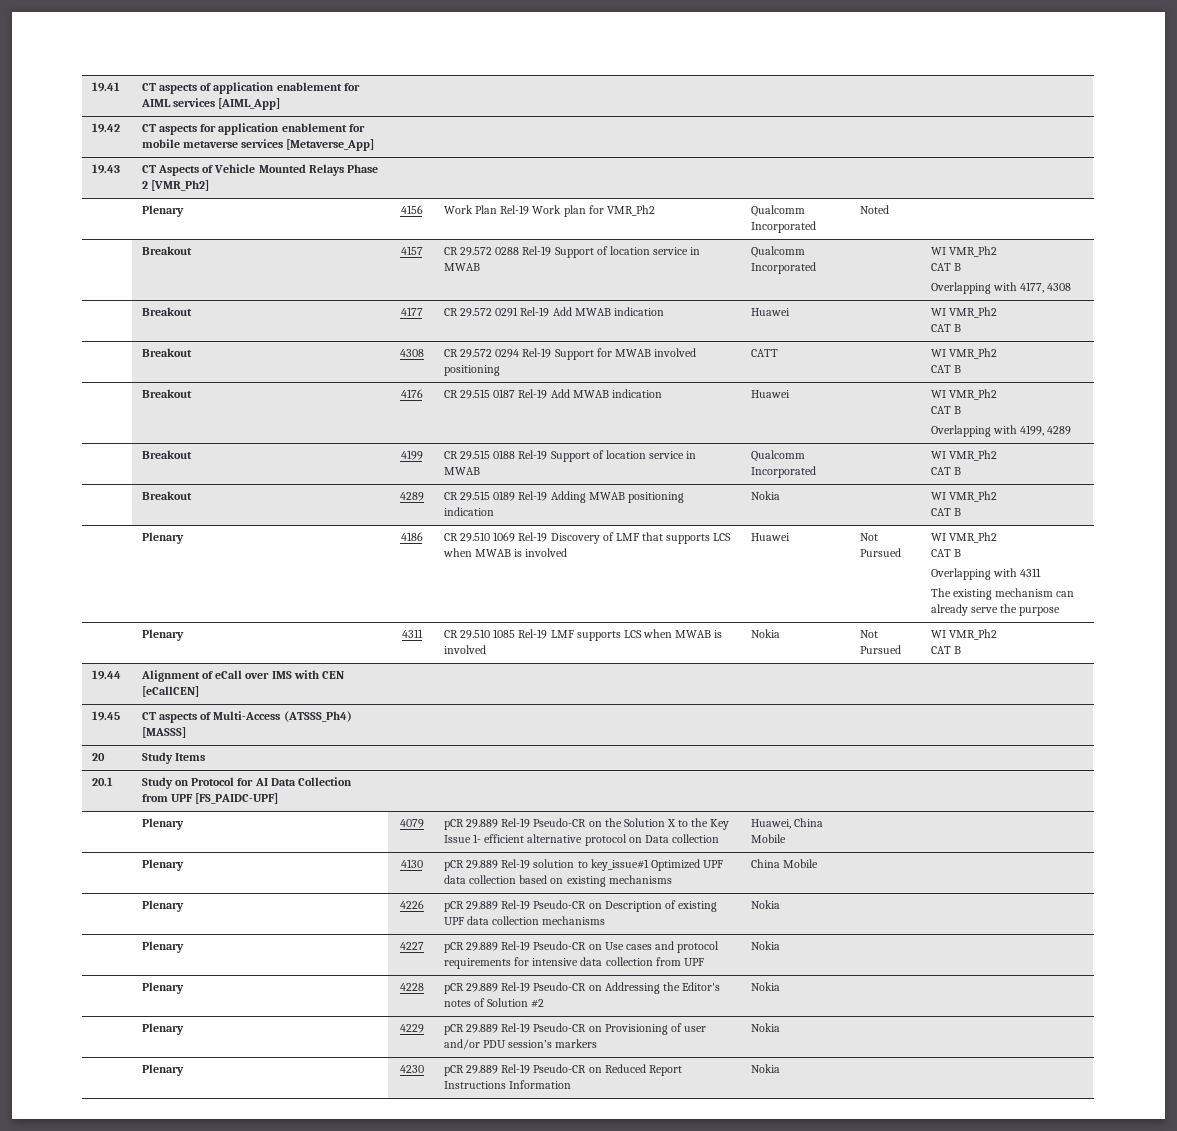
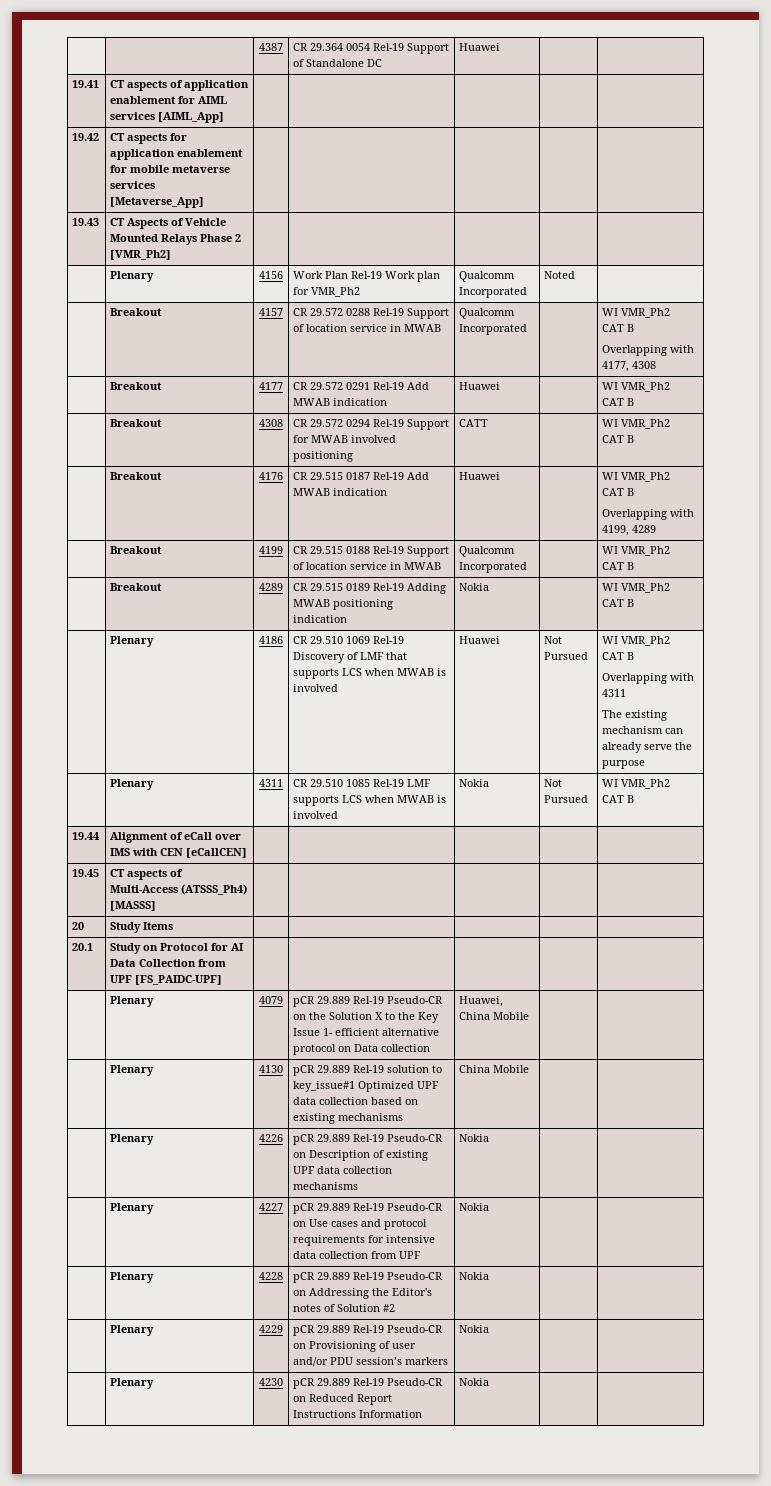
+ | | 4387 | CR 29.364 0054 Rel-19 Support of Standalone DC | Huawei | |

